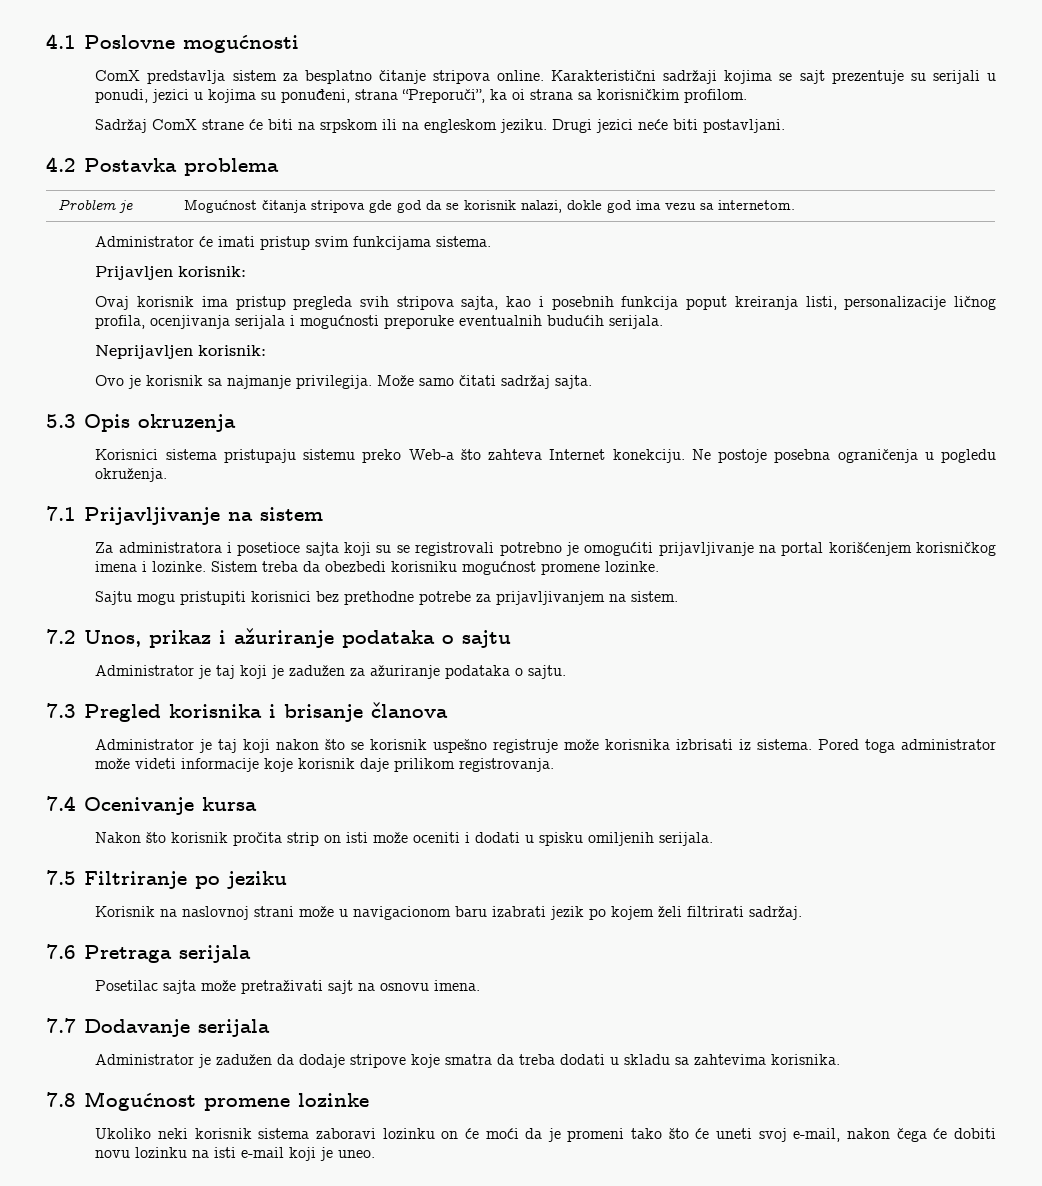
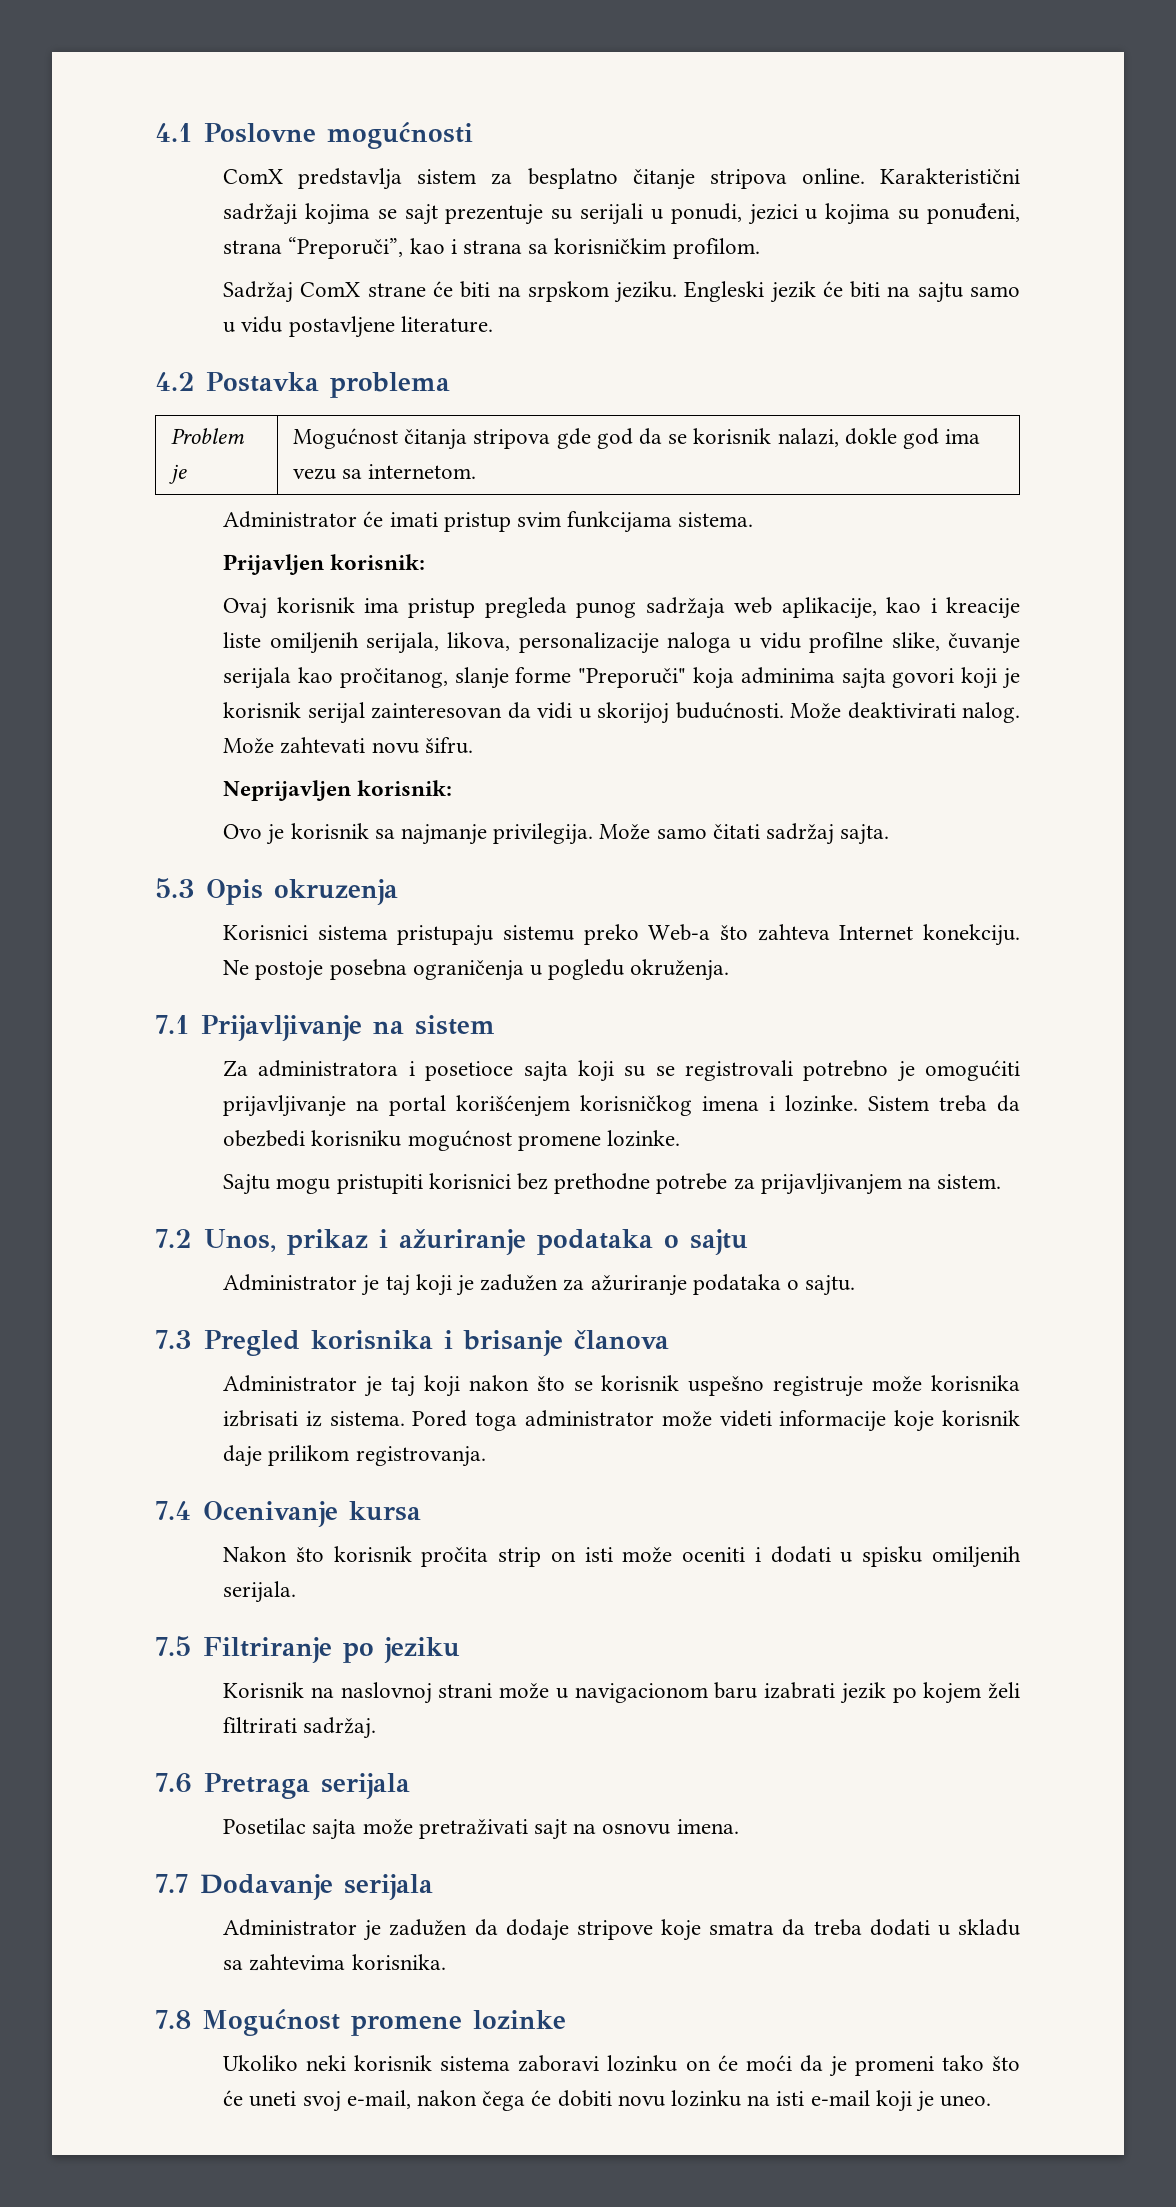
- Karakteristični sadržaji kojima se sajt prezentuje su serijali u ponudi, jezici u kojima su ponuđeni, strana “Preporuči”, ka oi strana sa korisničkim profilom.
+ Karakteristični sadržaji kojima se sajt prezentuje su serijali u ponudi, jezici u kojima su ponuđeni, strana “Preporuči”, kao i strana sa korisničkim profilom.
- Sadržaj ComX strane će biti na srpskom ili na engleskom jeziku. Drugi jezici neće biti postavljani.
+ Sadržaj ComX strane će biti na srpskom jeziku. Engleski jezik će biti na sajtu samo u vidu postavljene literature.
- Ovaj korisnik ima pristup pregleda svih stripova sajta, kao i posebnih funkcija poput kreiranja listi, personalizacije ličnog profila, ocenjivanja serijala i mogućnosti preporuke eventualnih budućih serijala.
+ Ovaj korisnik ima pristup pregleda punog sadržaja web aplikacije, kao i kreacije liste omiljenih serijala, likova, personalizacije naloga u vidu profilne slike, čuvanje serijala kao pročitanog, slanje forme "Preporuči" koja adminima sajta govori koji je korisnik serijal zainteresovan da vidi u skorijoj budućnosti. Može deaktivirati nalog. Može zahtevati novu šifru.

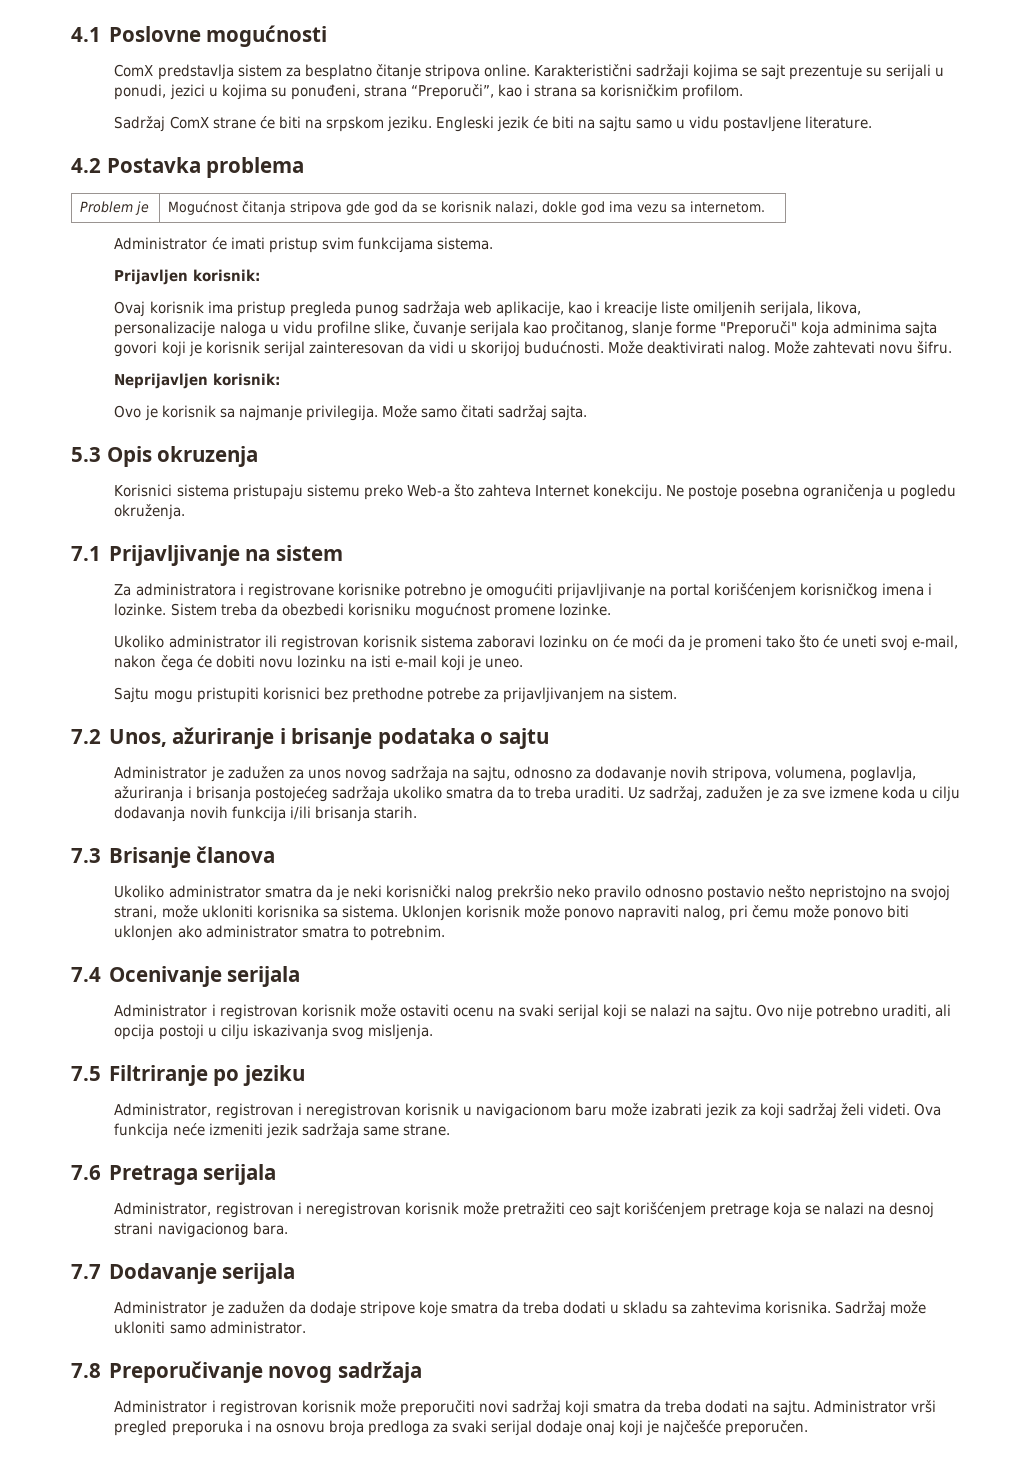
- Za administratora i posetioce sajta koji su se registrovali potrebno je omogućiti prijavljivanje na portal korišćenjem korisničkog imena i lozinke.
+ Za administratora i registrovane korisnike potrebno je omogućiti prijavljivanje na portal korišćenjem korisničkog imena i lozinke.
- Sajtu mogu pristupiti korisnici bez prethodne potrebe za prijavljivanjem na sistem.
- 7.2 Unos, prikaz i ažuriranje podataka o sajtu
- Administrator je taj koji je zadužen za ažuriranje podataka o sajtu.
- 7.3 Pregled korisnika i brisanje članova
- Administrator je taj koji nakon što se korisnik uspešno registruje može korisnika izbrisati iz sistema. Pored toga administrator može videti informacije koje korisnik daje prilikom registrovanja.
- 7.4 Ocenivanje kursa
- Nakon što korisnik pročita strip on isti može oceniti i dodati u spisku omiljenih serijala.
- 7.5 Filtriranje po jeziku
- Korisnik na naslovnoj strani može u navigacionom baru izabrati jezik po kojem želi filtrirati sadržaj.
- 7.6 Pretraga serijala
- Posetilac sajta može pretraživati sajt na osnovu imena.
- 7.7 Dodavanje serijala
- Administrator je zadužen da dodaje stripove koje smatra da treba dodati u skladu sa zahtevima korisnika.
- 7.8 Mogućnost promene lozinke
- Ukoliko neki korisnik sistema zaboravi lozinku on će moći da je promeni tako što će uneti svoj e-mail, nakon čega će dobiti novu lozinku na isti e-mail koji je uneo.
+ Ukoliko administrator ili registrovan korisnik sistema zaboravi lozinku on će moći da je promeni tako što će uneti svoj e-mail, nakon čega će dobiti novu lozinku na isti e-mail koji je uneo.
+ Sajtu mogu pristupiti korisnici bez prethodne potrebe za prijavljivanjem na sistem.
+ 7.2 Unos, ažuriranje i brisanje podataka o sajtu
+ Administrator je zadužen za unos novog sadržaja na sajtu, odnosno za dodavanje novih stripova, volumena, poglavlja, ažuriranja i brisanja postojećeg sadržaja ukoliko smatra da to treba uraditi. Uz sadržaj, zadužen je za sve izmene koda u cilju dodavanja novih funkcija i/ili brisanja starih.
+ 7.3 Brisanje članova
+ Ukoliko administrator smatra da je neki korisnički nalog prekršio neko pravilo odnosno postavio nešto nepristojno na svojoj strani, može ukloniti korisnika sa sistema. Uklonjen korisnik može ponovo napraviti nalog, pri čemu može ponovo biti uklonjen ako administrator smatra to potrebnim.
+ 7.4 Ocenivanje serijala
+ Administrator i registrovan korisnik može ostaviti ocenu na svaki serijal koji se nalazi na sajtu. Ovo nije potrebno uraditi, ali opcija postoji u cilju iskazivanja svog misljenja.
+ 7.5 Filtriranje po jeziku
+ Administrator, registrovan i neregistrovan korisnik u navigacionom baru može izabrati jezik za koji sadržaj želi videti. Ova funkcija neće izmeniti jezik sadržaja same strane.
+ 7.6 Pretraga serijala
+ Administrator, registrovan i neregistrovan korisnik može pretražiti ceo sajt korišćenjem pretrage koja se nalazi na desnoj strani navigacionog bara.
+ 7.7 Dodavanje serijala
+ Administrator je zadužen da dodaje stripove koje smatra da treba dodati u skladu sa zahtevima korisnika. Sadržaj može ukloniti samo administrator.
+ 7.8 Preporučivanje novog sadržaja
+ Administrator i registrovan korisnik može preporučiti novi sadržaj koji smatra da treba dodati na sajtu. Administrator vrši pregled preporuka i na osnovu broja predloga za svaki serijal dodaje onaj koji je najčešće preporučen.

